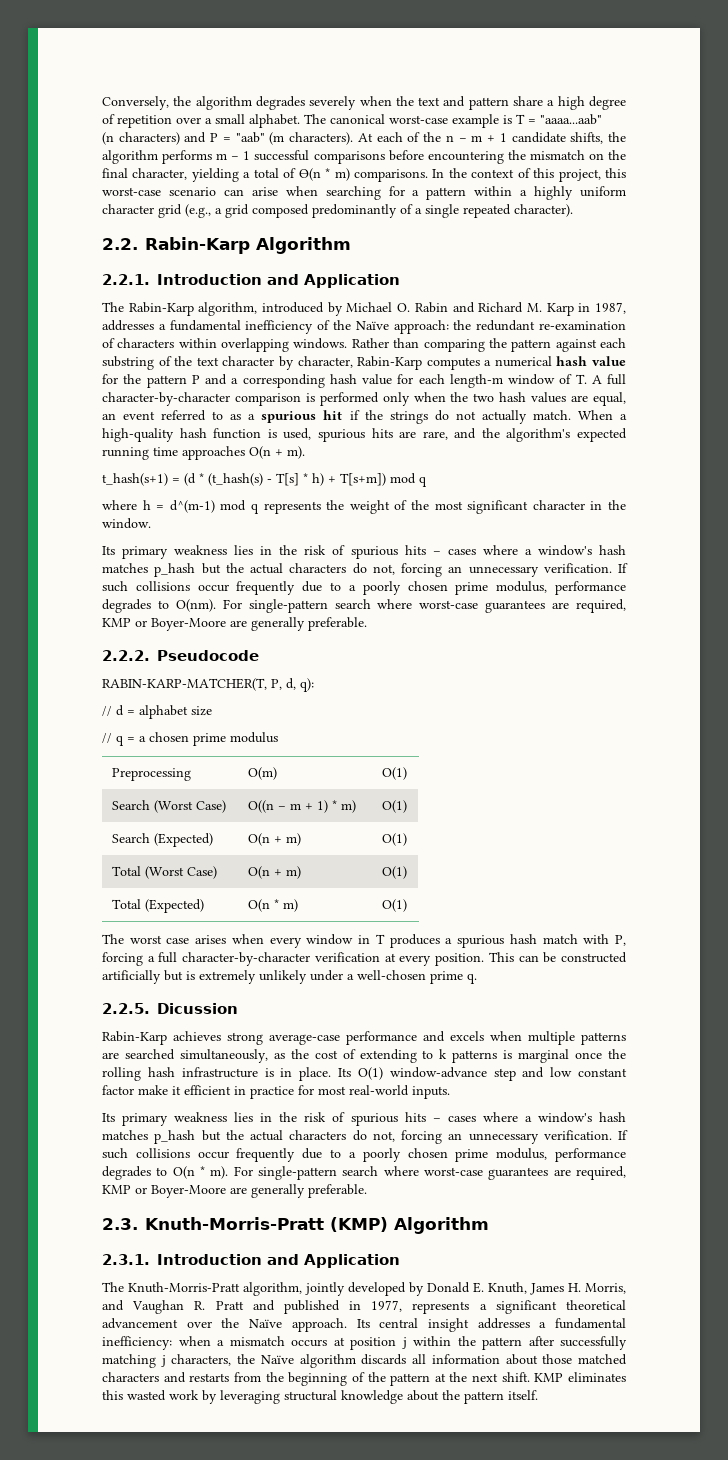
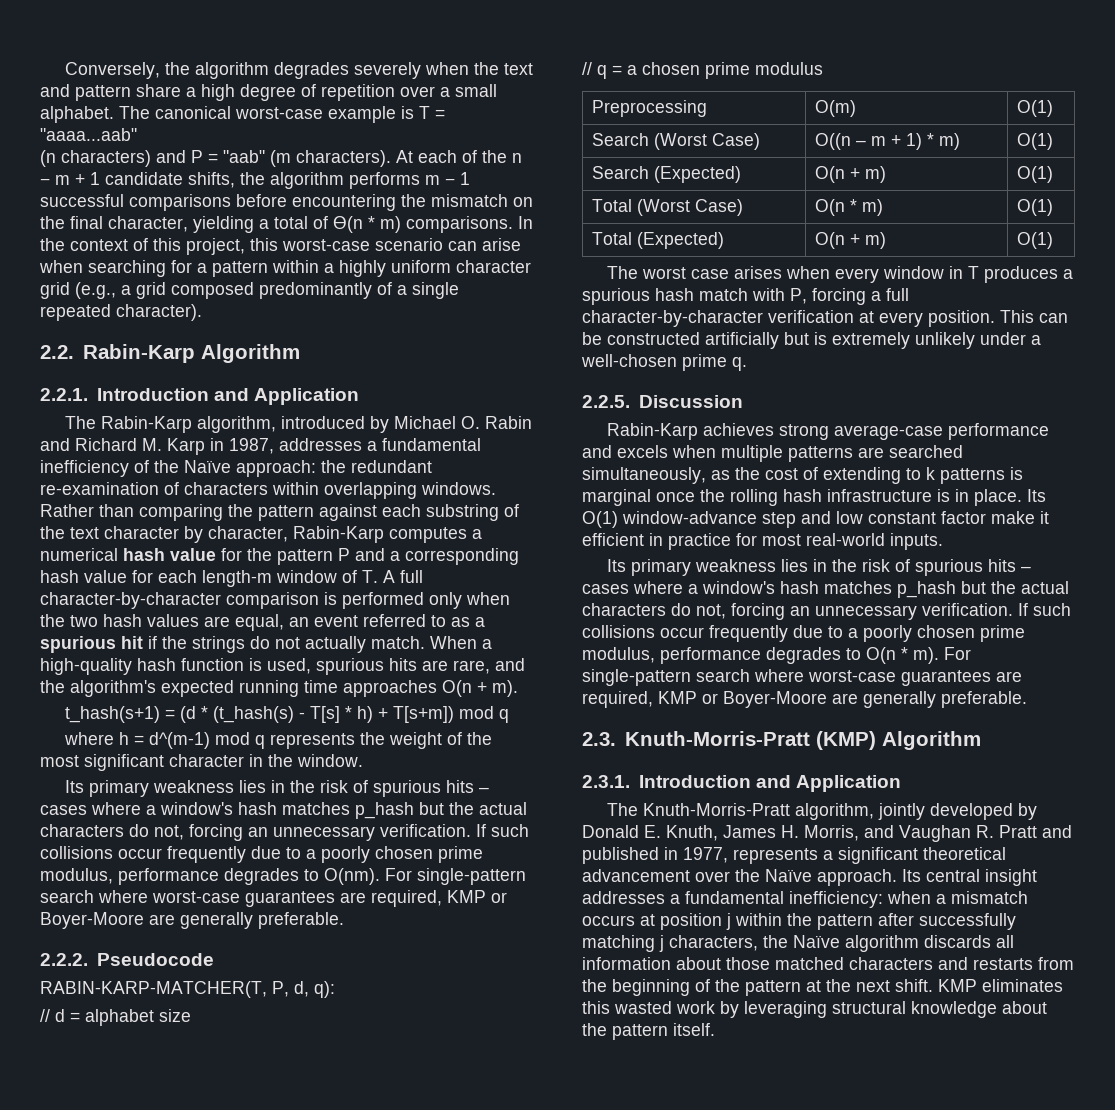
- Total (Worst Case) | O(n + m) | O(1)
+ Total (Worst Case) | O(n * m) | O(1)
- Total (Expected) | O(n * m) | O(1)
+ Total (Expected) | O(n + m) | O(1)
- 2.2.5. Dicussion
+ 2.2.5. Discussion

